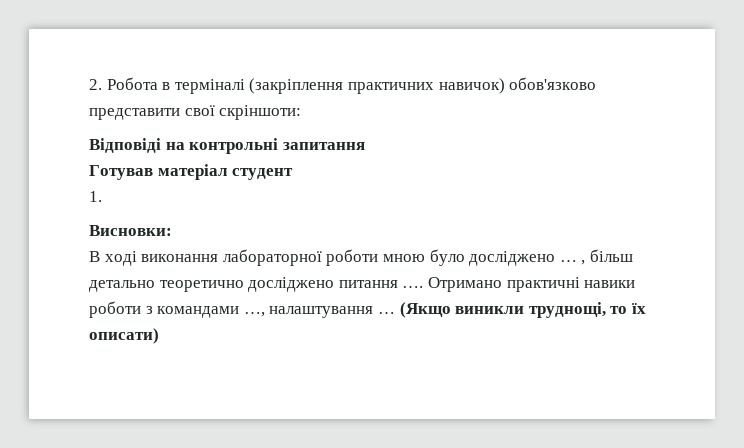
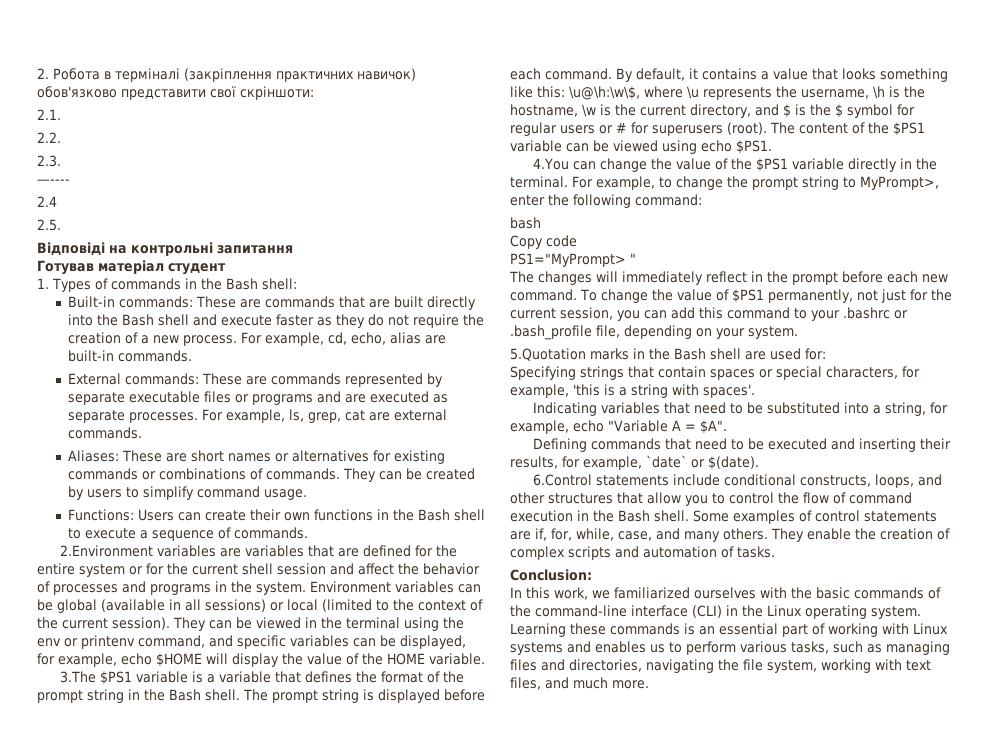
+ 2.1.
+ 2.2.
+ 2.3.
+ —----
+ 2.4
+ 2.5.
- 1.
- Висновки:
- В ході виконання лабораторної роботи мною було досліджено … , більш детально теоретично досліджено питання …. Отримано практичні навики роботи з командами …, налаштування … (Якщо виникли труднощі, то їх описати)
+ 1. Types of commands in the Bash shell:
+ Built-in commands: These are commands that are built directly into the Bash shell and execute faster as they do not require the creation of a new process. For example, cd, echo, alias are built-in commands.
+ External commands: These are commands represented by separate executable files or programs and are executed as separate processes. For example, ls, grep, cat are external commands.
+ Aliases: These are short names or alternatives for existing commands or combinations of commands. They can be created by users to simplify command usage.
+ Functions: Users can create their own functions in the Bash shell to execute a sequence of commands.
+ 2.Environment variables are variables that are defined for the entire system or for the current shell session and affect the behavior of processes and programs in the system. Environment variables can be global (available in all sessions) or local (limited to the context of the current session). They can be viewed in the terminal using the env or printenv command, and specific variables can be displayed, for example, echo $HOME will display the value of the HOME variable.
+ 3.The $PS1 variable is a variable that defines the format of the prompt string in the Bash shell. The prompt string is displayed before each command. By default, it contains a value that looks something like this: \u@\h:\w\$, where \u represents the username, \h is the hostname, \w is the current directory, and $ is the $ symbol for regular users or # for superusers (root). The content of the $PS1 variable can be viewed using echo $PS1.
+ 4.You can change the value of the $PS1 variable directly in the terminal. For example, to change the prompt string to MyPrompt>, enter the following command:
+ bash
+ Copy code
+ PS1="MyPrompt> "
+ The changes will immediately reflect in the prompt before each new command. To change the value of $PS1 permanently, not just for the current session, you can add this command to your .bashrc or .bash_profile file, depending on your system.
+ 5.Quotation marks in the Bash shell are used for:
+ Specifying strings that contain spaces or special characters, for example, 'this is a string with spaces'.
+ Indicating variables that need to be substituted into a string, for example, echo "Variable A = $A".
+ Defining commands that need to be executed and inserting their results, for example, `date` or $(date).
+ 6.Control statements include conditional constructs, loops, and other structures that allow you to control the flow of command execution in the Bash shell. Some examples of control statements are if, for, while, case, and many others. They enable the creation of complex scripts and automation of tasks.
+ Conclusion:
+ In this work, we familiarized ourselves with the basic commands of the command-line interface (CLI) in the Linux operating system. Learning these commands is an essential part of working with Linux systems and enables us to perform various tasks, such as managing files and directories, navigating the file system, working with text files, and much more.

